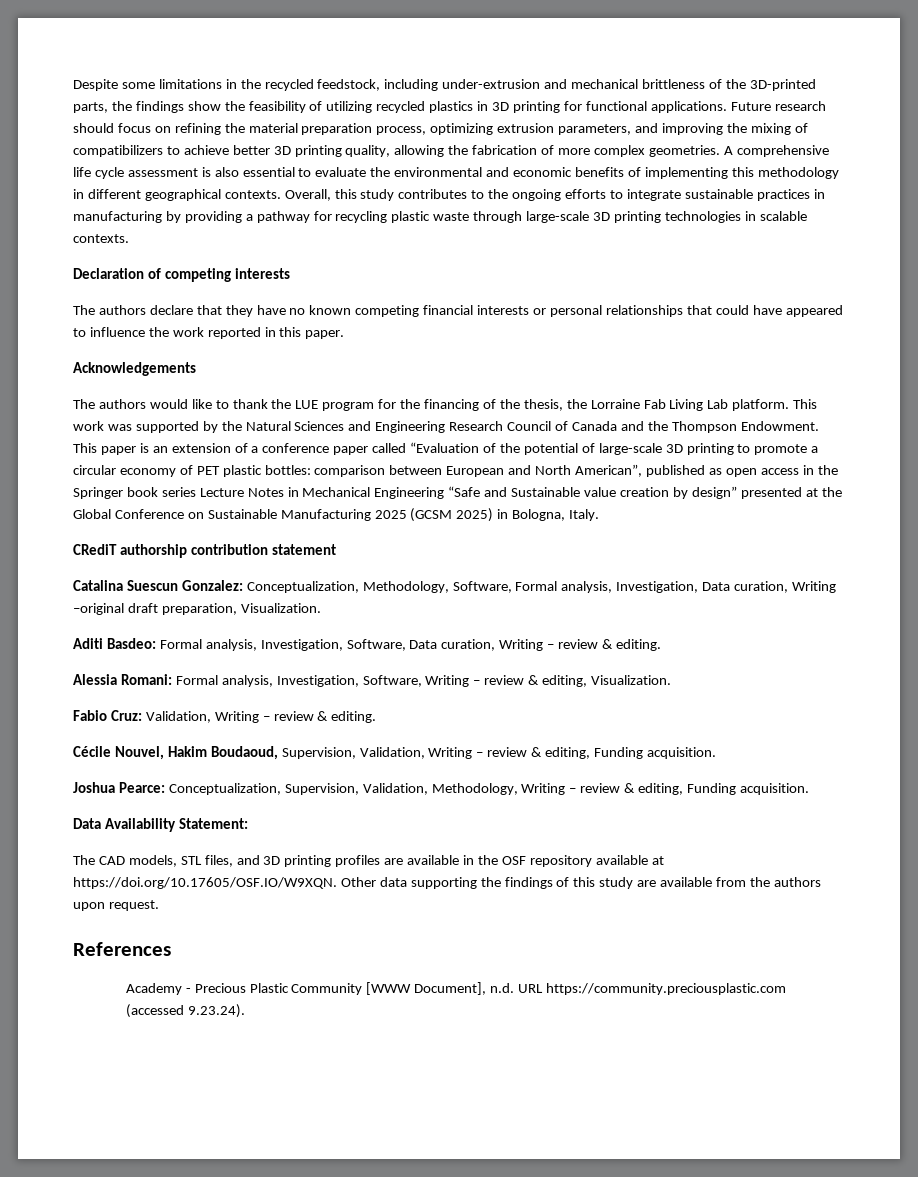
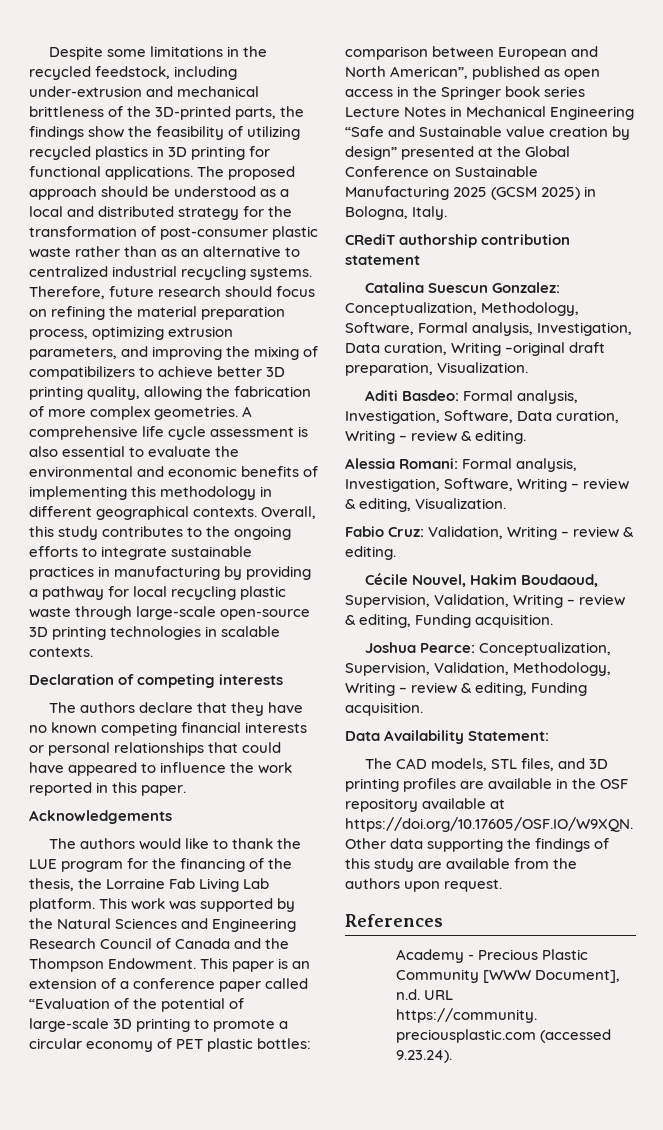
- Future research should focus on refining the material preparation process, optimizing extrusion parameters, and improving the mixing of compatibilizers to achieve better 3D printing quality, allowing the fabrication of more complex geometries.
+ The proposed approach should be understood as a local and distributed strategy for the transformation of post-consumer plastic waste rather than as an alternative to centralized industrial recycling systems. Therefore, future research should focus on refining the material preparation process, optimizing extrusion parameters, and improving the mixing of compatibilizers to achieve better 3D printing quality, allowing the fabrication of more complex geometries.
- Overall, this study contributes to the ongoing efforts to integrate sustainable practices in manufacturing by providing a pathway for recycling plastic waste through large-scale 3D printing technologies in scalable contexts.
+ Overall, this study contributes to the ongoing efforts to integrate sustainable practices in manufacturing by providing a pathway for local recycling plastic waste through large-scale open-source 3D printing technologies in scalable contexts.

